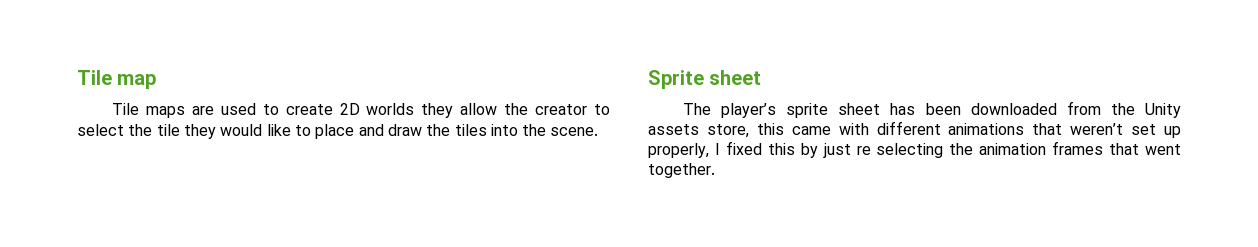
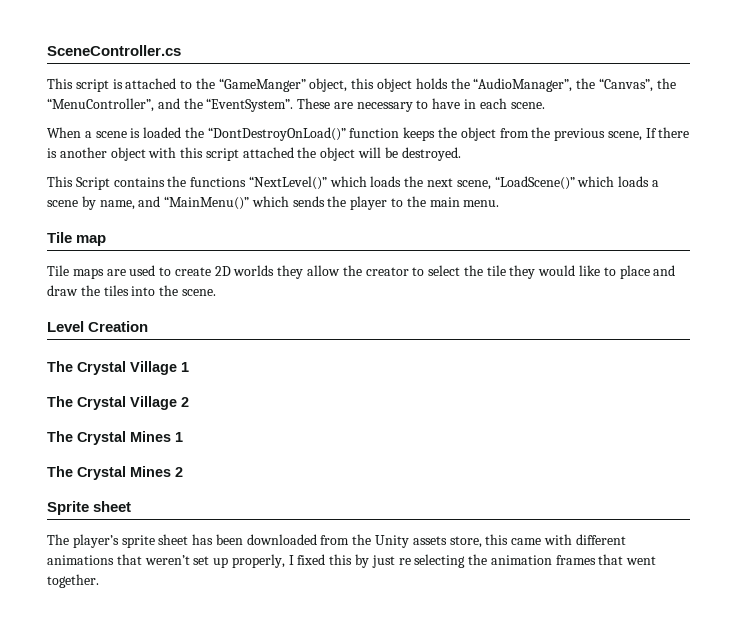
+ SceneController.cs
+ This script is attached to the “GameManger” object, this object holds the “AudioManager”, the “Canvas”, the “MenuController”, and the “EventSystem”. These are necessary to have in each scene.
+ When a scene is loaded the “DontDestroyOnLoad()” function keeps the object from the previous scene, If there is another object with this script attached the object will be destroyed.
+ This Script contains the functions “NextLevel()” which loads the next scene, “LoadScene()” which loads a scene by name, and “MainMenu()” which sends the player to the main menu.
+ Level Creation
+ The Crystal Village 1
+ The Crystal Village 2
+ The Crystal Mines 1
+ The Crystal Mines 2

